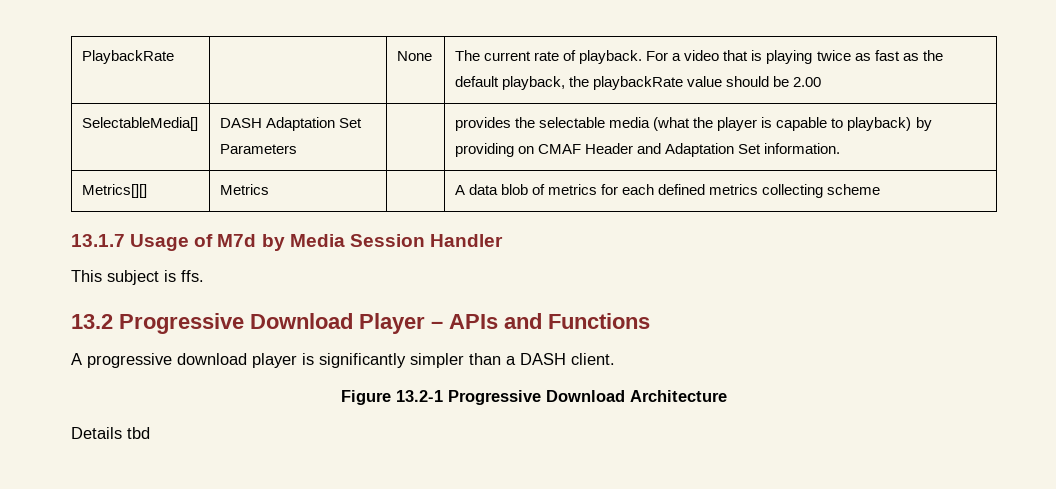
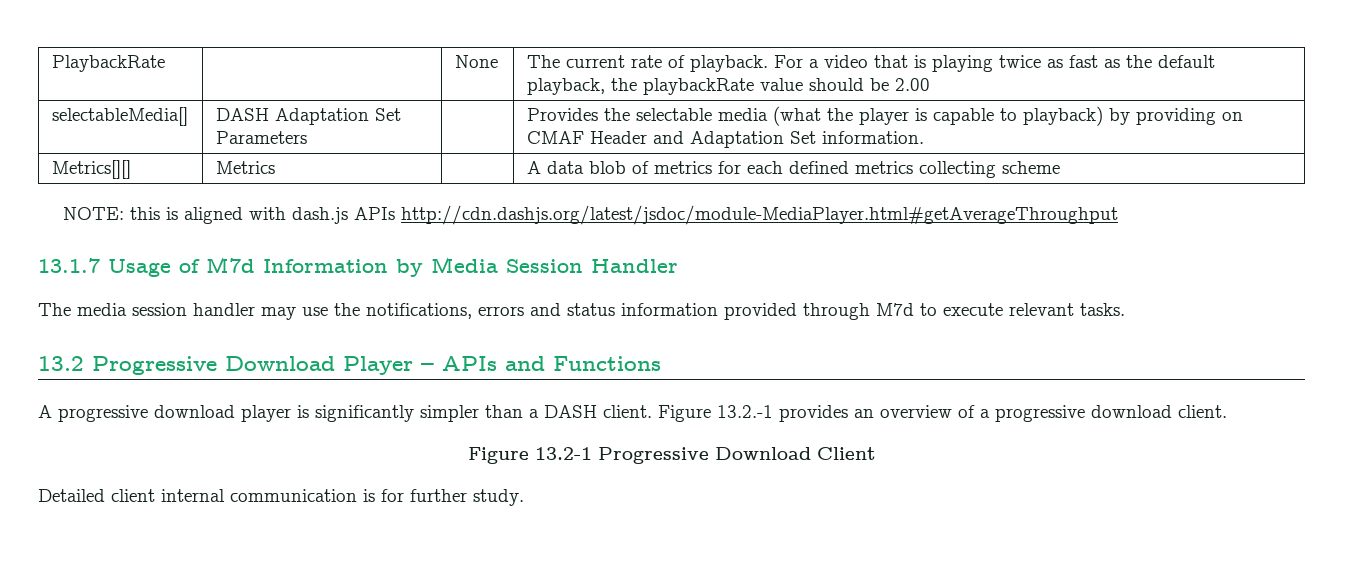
- SelectableMedia[] | DASH Adaptation Set Parameters | | provides the selectable media (what the player is capable to playback) by providing on CMAF Header and Adaptation Set information.
+ selectableMedia[] | DASH Adaptation Set Parameters | | Provides the selectable media (what the player is capable to playback) by providing on CMAF Header and Adaptation Set information.
+ NOTE: this is aligned with dash.js APIs http://cdn.dashjs.org/latest/jsdoc/module-MediaPlayer.html#getAverageThroughput
- 13.1.7 Usage of M7d by Media Session Handler
+ 13.1.7 Usage of M7d Information by Media Session Handler
- This subject is ffs.
+ The media session handler may use the notifications, errors and status information provided through M7d to execute relevant tasks.
- A progressive download player is significantly simpler than a DASH client.
- Figure 13.2-1 Progressive Download Architecture
- Details tbd
+ A progressive download player is significantly simpler than a DASH client. Figure 13.2.-1 provides an overview of a progressive download client.
+ Figure 13.2-1 Progressive Download Client
+ Detailed client internal communication is for further study.

